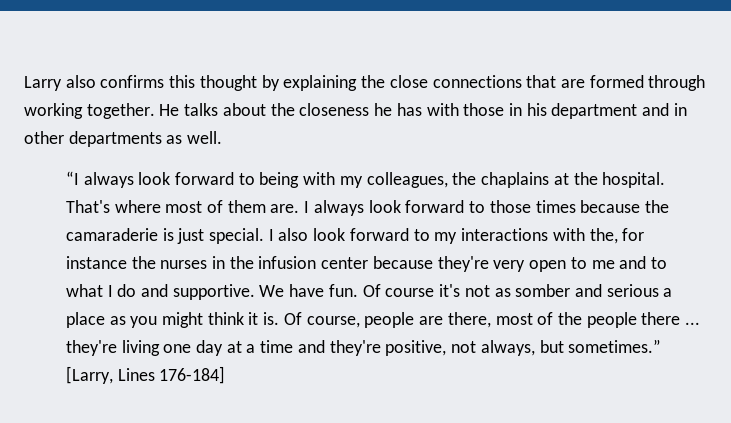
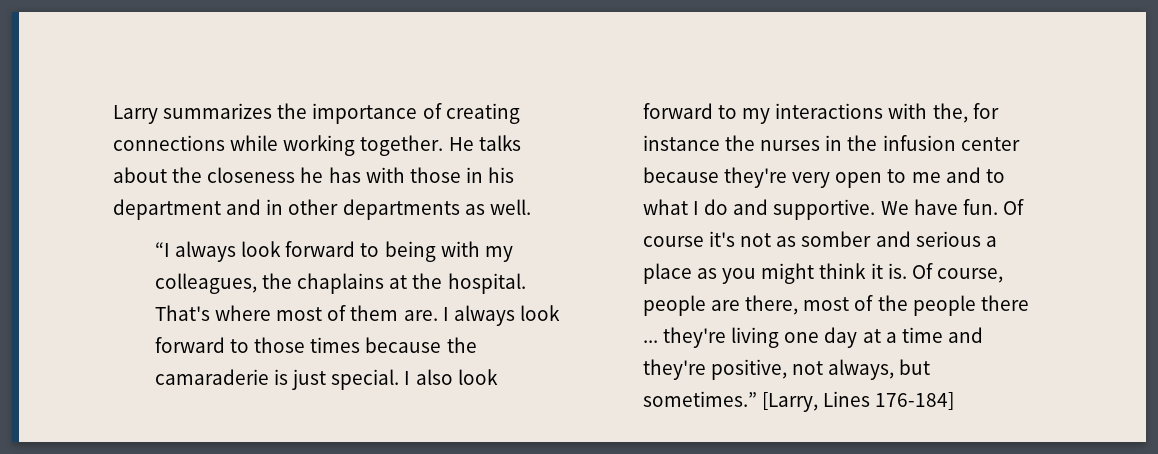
- Larry also confirms this thought by explaining the close connections that are formed through working together.
+ Larry summarizes the importance of creating connections while working together.

